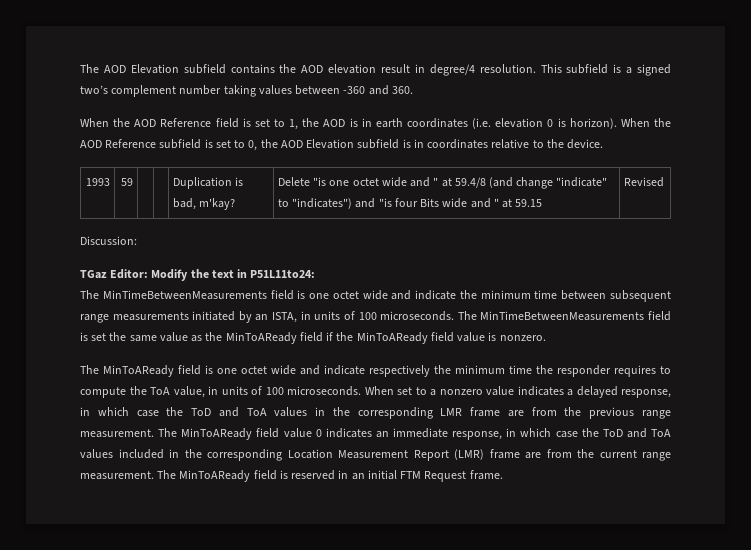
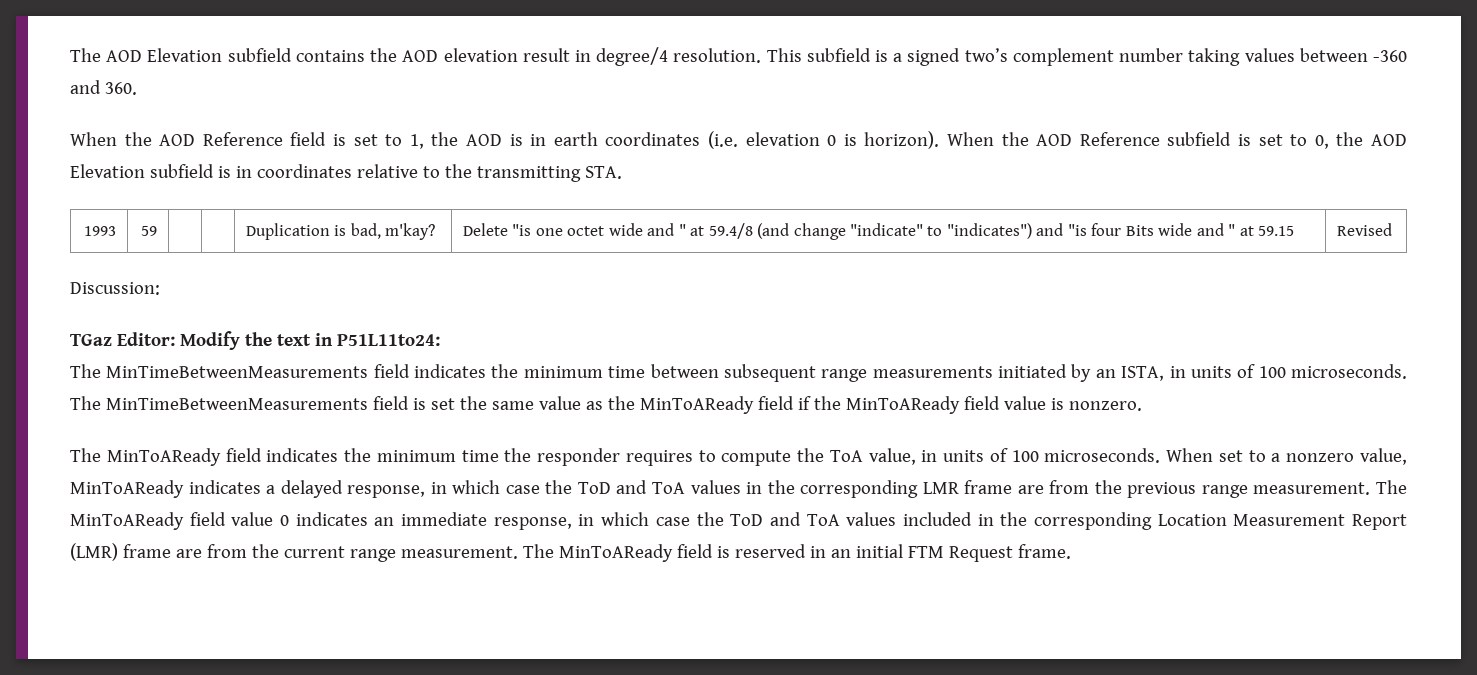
- When the AOD Reference subfield is set to 0, the AOD Elevation subfield is in coordinates relative to the device.
+ When the AOD Reference subfield is set to 0, the AOD Elevation subfield is in coordinates relative to the transmitting STA.
- The MinTimeBetweenMeasurements field is one octet wide and indicate the minimum time between subsequent range measurements initiated by an ISTA, in units of 100 microseconds.
+ The MinTimeBetweenMeasurements field indicates the minimum time between subsequent range measurements initiated by an ISTA, in units of 100 microseconds.
- The MinToAReady field is one octet wide and indicate respectively the minimum time the responder requires to compute the ToA value, in units of 100 microseconds.
+ The MinToAReady field indicates the minimum time the responder requires to compute the ToA value, in units of 100 microseconds.
- When set to a nonzero value indicates a delayed response, in which case the ToD and ToA values in the corresponding LMR frame are from the previous range measurement.
+ When set to a nonzero value, MinToAReady indicates a delayed response, in which case the ToD and ToA values in the corresponding LMR frame are from the previous range measurement.

